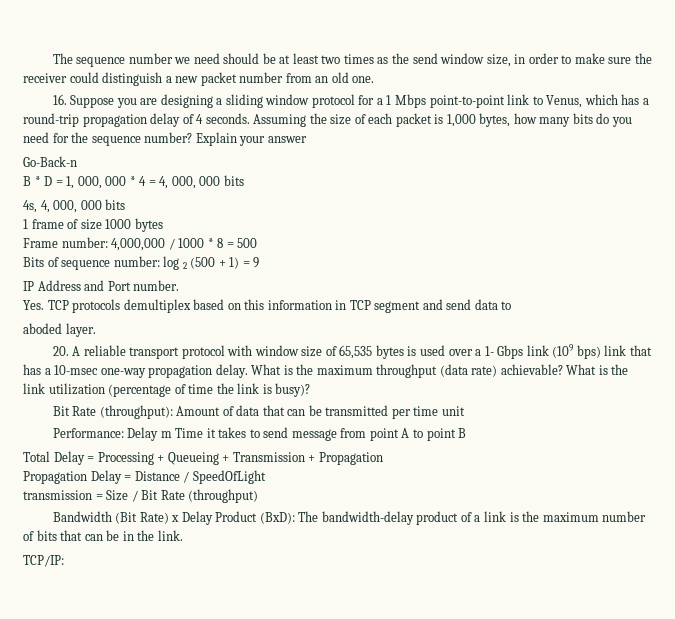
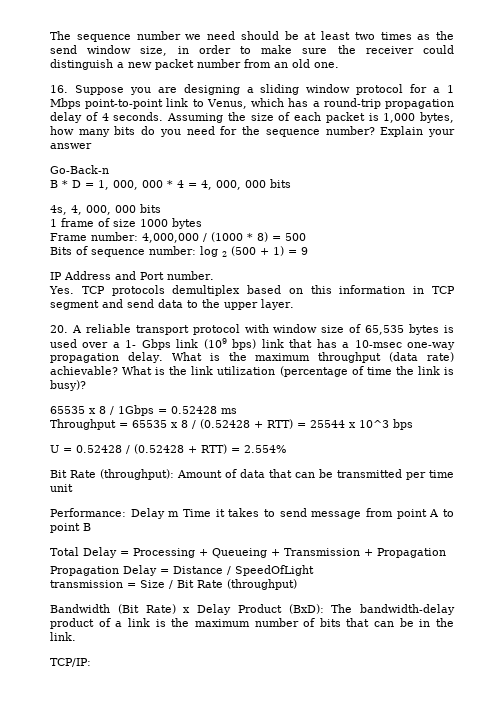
- Frame number: 4,000,000 / 1000 * 8 = 500
+ Frame number: 4,000,000 / (1000 * 8) = 500
- Yes. TCP protocols demultiplex based on this information in TCP segment and send data to
- aboded layer.
+ Yes. TCP protocols demultiplex based on this information in TCP segment and send data to the upper layer.
+ 65535 x 8 / 1Gbps = 0.52428 ms
+ Throughput = 65535 x 8 / (0.52428 + RTT) = 25544 x 10^3 bps
+ U = 0.52428 / (0.52428 + RTT) = 2.554%

